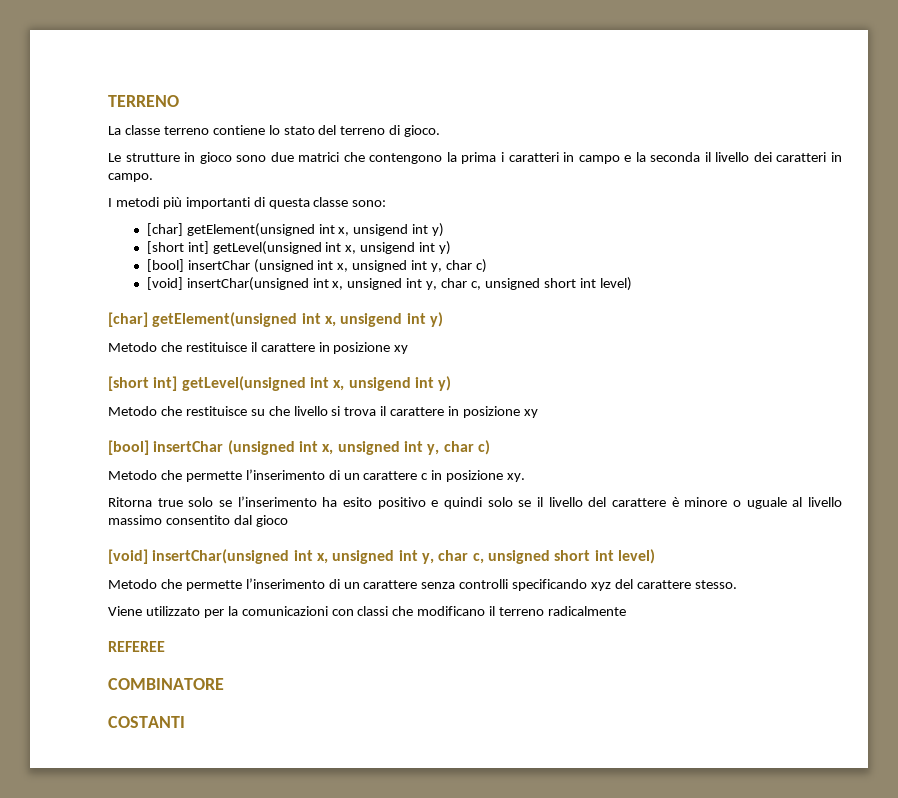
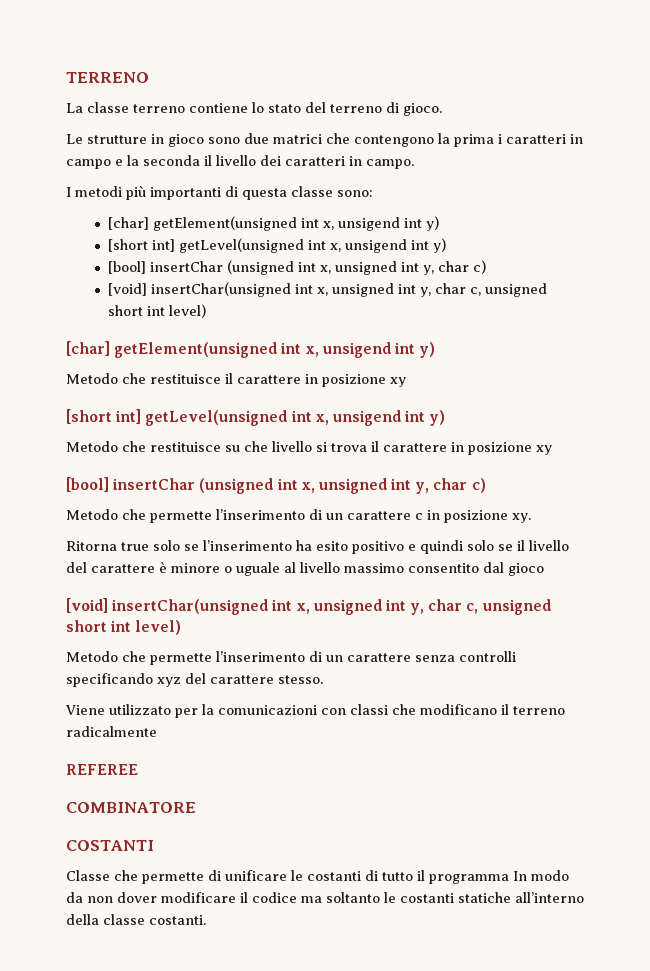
+ Classe che permette di unificare le costanti di tutto il programma In modo da non dover modificare il codice ma soltanto le costanti statiche all’interno della classe costanti.

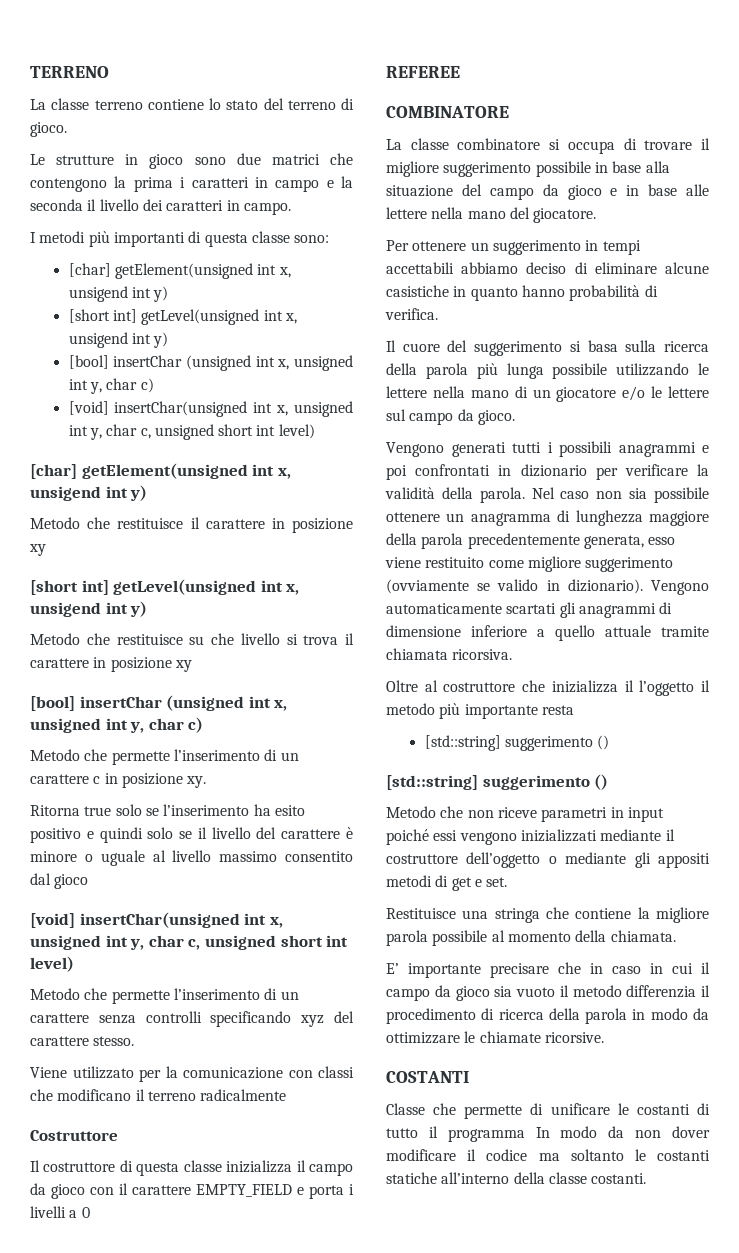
- Viene utilizzato per la comunicazioni con classi che modificano il terreno radicalmente
+ Viene utilizzato per la comunicazione con classi che modificano il terreno radicalmente
+ Costruttore
+ Il costruttore di questa classe inizializza il campo da gioco con il carattere EMPTY_FIELD e porta i livelli a 0
  REFEREE
  COMBINATORE
+ La classe combinatore si occupa di trovare il migliore suggerimento possibile in base alla situazione del campo da gioco e in base alle lettere nella mano del giocatore.
+ Per ottenere un suggerimento in tempi accettabili abbiamo deciso di eliminare alcune casistiche in quanto hanno probabilità di verifica.
+ Il cuore del suggerimento si basa sulla ricerca della parola più lunga possibile utilizzando le lettere nella mano di un giocatore e/o le lettere sul campo da gioco.
+ Vengono generati tutti i possibili anagrammi e poi confrontati in dizionario per verificare la validità della parola. Nel caso non sia possibile ottenere un anagramma di lunghezza maggiore della parola precedentemente generata, esso viene restituito come migliore suggerimento (ovviamente se valido in dizionario). Vengono automaticamente scartati gli anagrammi di dimensione inferiore a quello attuale tramite chiamata ricorsiva.
+ Oltre al costruttore che inizializza il l’oggetto il metodo più importante resta
+ [std::string] suggerimento ()
+ [std::string] suggerimento ()
+ Metodo che non riceve parametri in input poiché essi vengono inizializzati mediante il costruttore dell’oggetto o mediante gli appositi metodi di get e set.
+ Restituisce una stringa che contiene la migliore parola possibile al momento della chiamata.
+ E’ importante precisare che in caso in cui il campo da gioco sia vuoto il metodo differenzia il procedimento di ricerca della parola in modo da ottimizzare le chiamate ricorsive.

